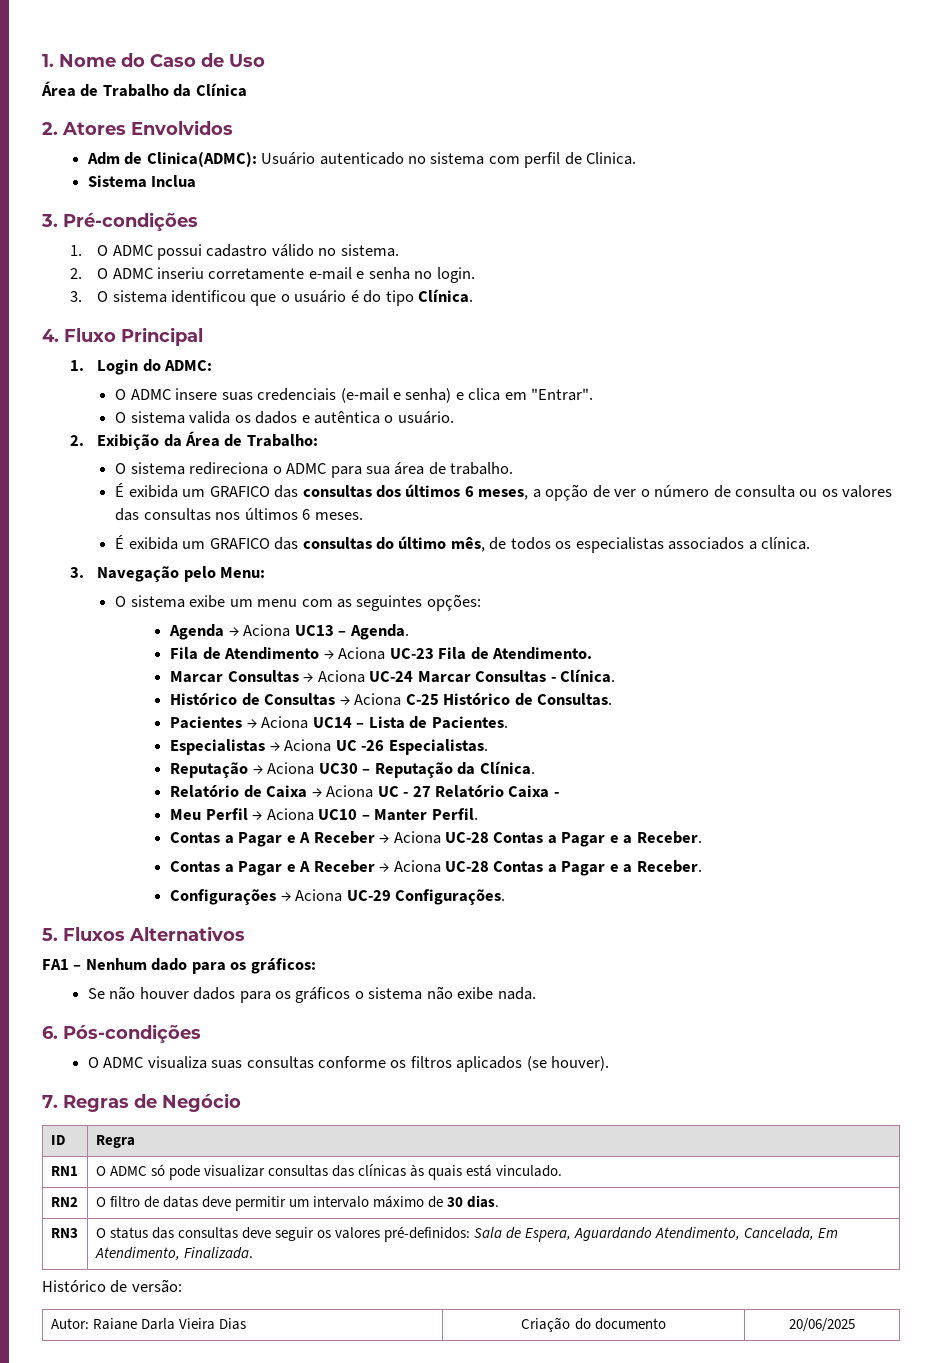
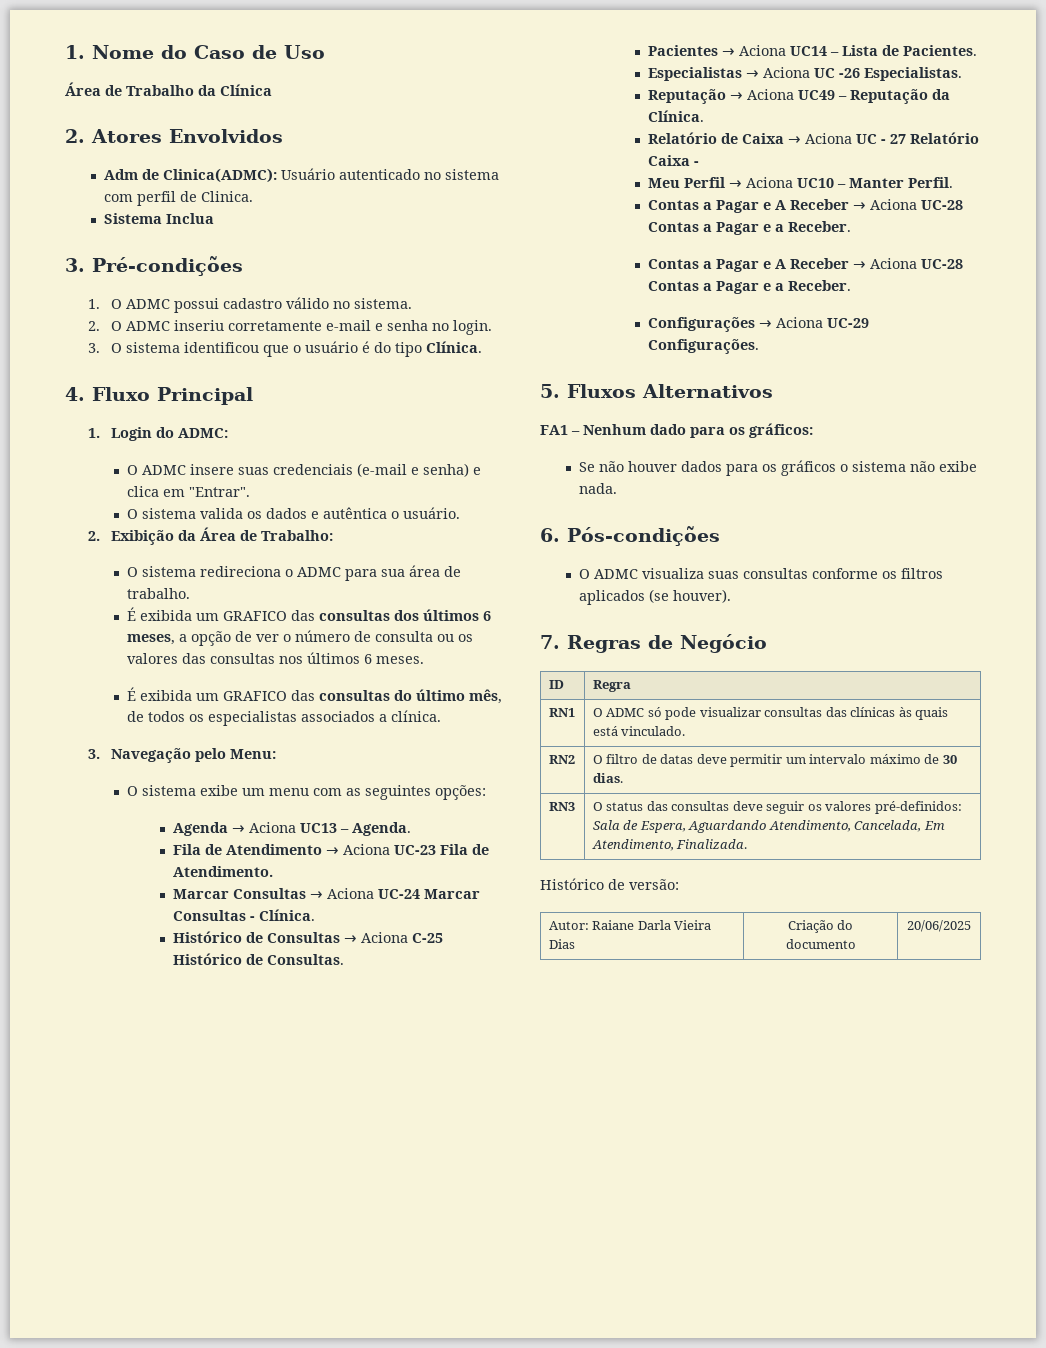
- Reputação → Aciona UC30 – Reputação da Clínica.
+ Reputação → Aciona UC49 – Reputação da Clínica.

